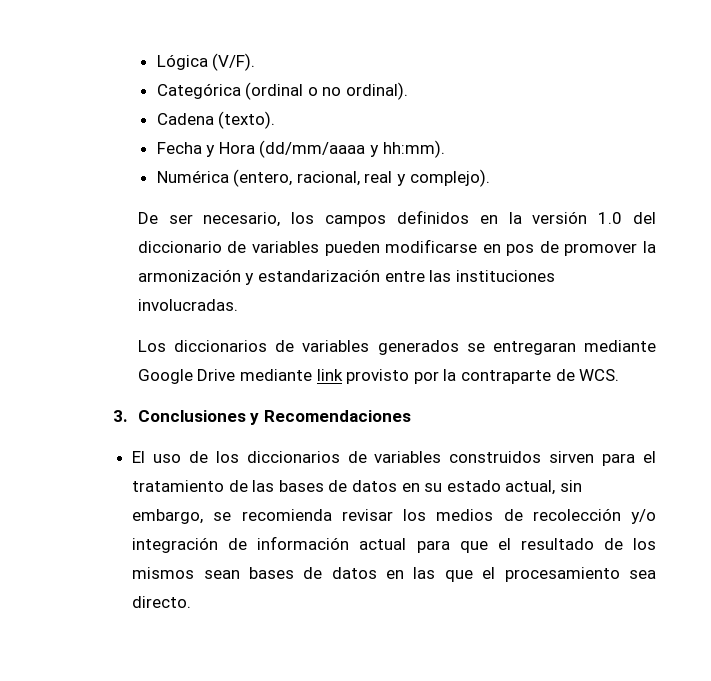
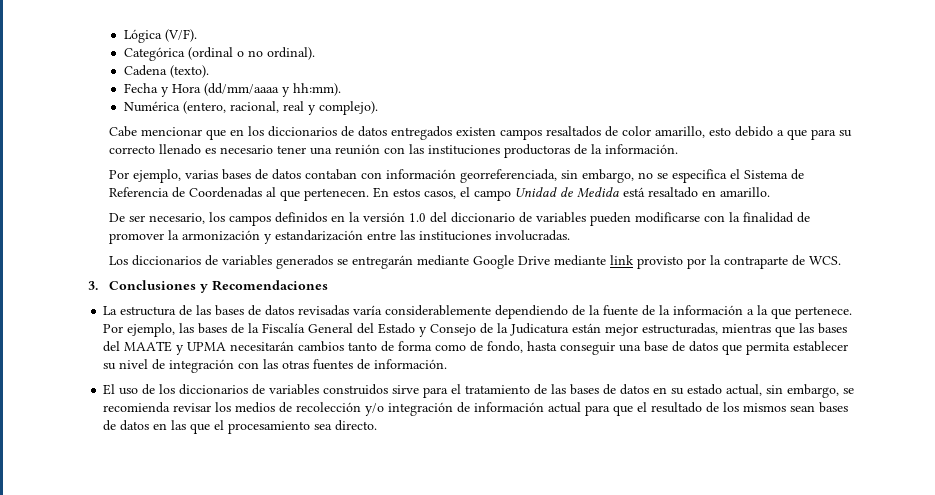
+ Cabe mencionar que en los diccionarios de datos entregados existen campos resaltados de color amarillo, esto debido a que para su correcto llenado es necesario tener una reunión con las instituciones productoras de la información.
+ Por ejemplo, varias bases de datos contaban con información georreferenciada, sin embargo, no se especifica el Sistema de Referencia de Coordenadas al que pertenecen. En estos casos, el campo Unidad de Medida está resaltado en amarillo.
- De ser necesario, los campos definidos en la versión 1.0 del diccionario de variables pueden modificarse en pos de promover la armonización y estandarización entre las instituciones involucradas.
+ De ser necesario, los campos definidos en la versión 1.0 del diccionario de variables pueden modificarse con la finalidad de promover la armonización y estandarización entre las instituciones involucradas.
- Los diccionarios de variables generados se entregaran mediante Google Drive mediante link provisto por la contraparte de WCS.
+ Los diccionarios de variables generados se entregarán mediante Google Drive mediante link provisto por la contraparte de WCS.
+ La estructura de las bases de datos revisadas varía considerablemente dependiendo de la fuente de la información a la que pertenece. Por ejemplo, las bases de la Fiscalía General del Estado y Consejo de la Judicatura están mejor estructuradas, mientras que las bases del MAATE y UPMA necesitarán cambios tanto de forma como de fondo, hasta conseguir una base de datos que permita establecer su nivel de integración con las otras fuentes de información.
- El uso de los diccionarios de variables construidos sirven para el tratamiento de las bases de datos en su estado actual, sin embargo, se recomienda revisar los medios de recolección y/o integración de información actual para que el resultado de los mismos sean bases de datos en las que el procesamiento sea directo.
+ El uso de los diccionarios de variables construidos sirve para el tratamiento de las bases de datos en su estado actual, sin embargo, se recomienda revisar los medios de recolección y/o integración de información actual para que el resultado de los mismos sean bases de datos en las que el procesamiento sea directo.

